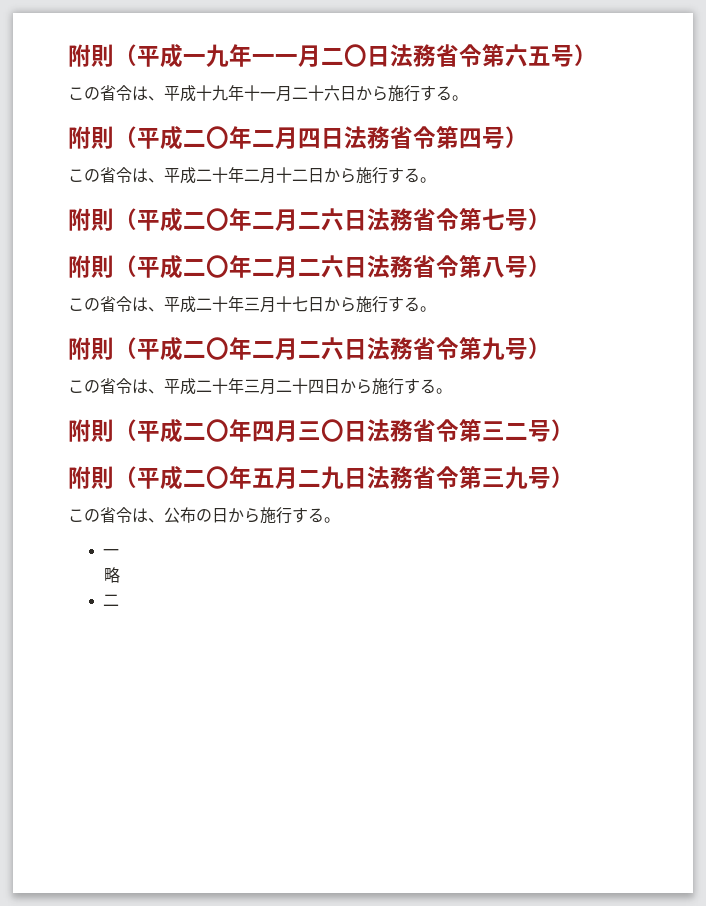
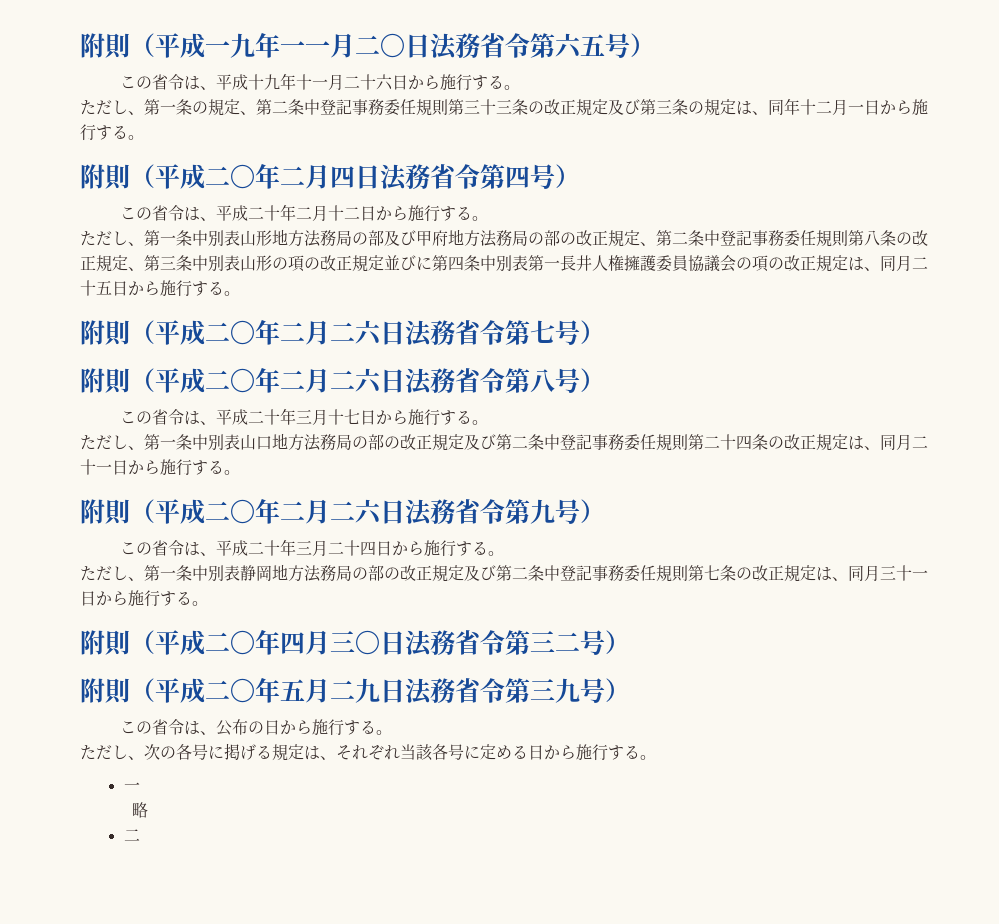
+ ただし、第一条の規定、第二条中登記事務委任規則第三十三条の改正規定及び第三条の規定は、同年十二月一日から施行する。
+ ただし、第一条中別表山形地方法務局の部及び甲府地方法務局の部の改正規定、第二条中登記事務委任規則第八条の改正規定、第三条中別表山形の項の改正規定並びに第四条中別表第一長井人権擁護委員協議会の項の改正規定は、同月二十五日から施行する。
+ ただし、第一条中別表山口地方法務局の部の改正規定及び第二条中登記事務委任規則第二十四条の改正規定は、同月二十一日から施行する。
+ ただし、第一条中別表静岡地方法務局の部の改正規定及び第二条中登記事務委任規則第七条の改正規定は、同月三十一日から施行する。
+ ただし、次の各号に掲げる規定は、それぞれ当該各号に定める日から施行する。

